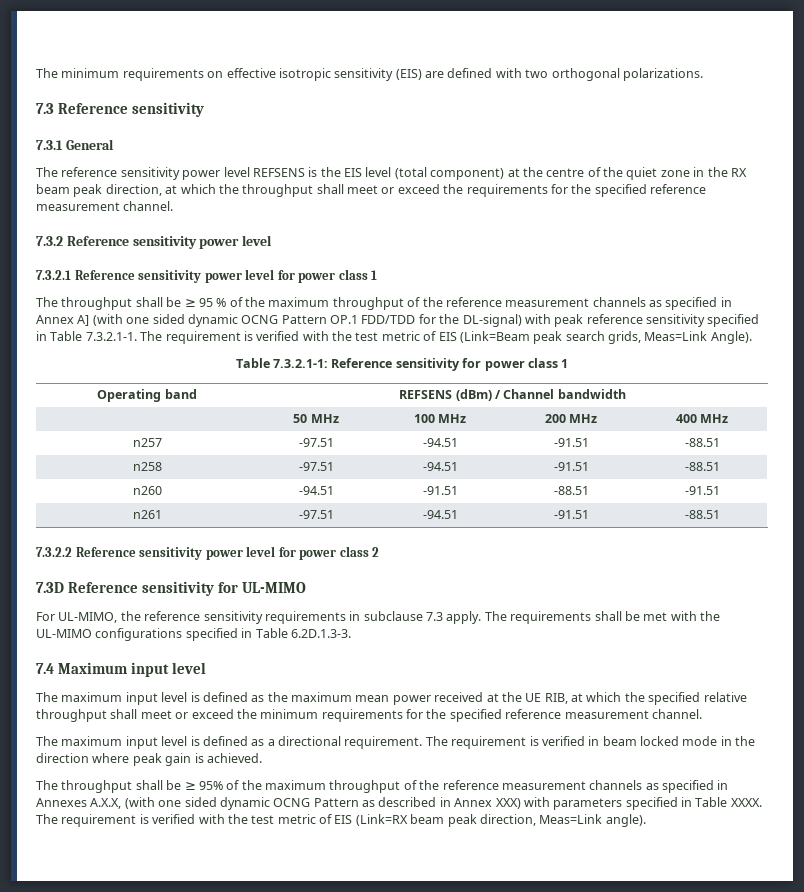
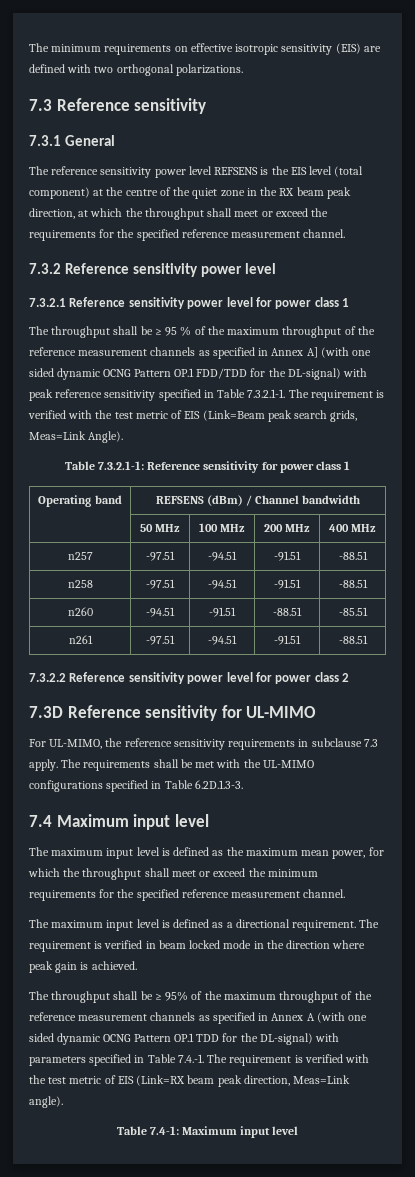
- n260 | -94.51 | -91.51 | -88.51 | -91.51
+ n260 | -94.51 | -91.51 | -88.51 | -85.51
- The maximum input level is defined as the maximum mean power received at the UE RIB, at which the specified relative throughput shall meet or exceed the minimum requirements for the specified reference measurement channel.
+ The maximum input level is defined as the maximum mean power, for which the throughput shall meet or exceed the minimum requirements for the specified reference measurement channel.
- The throughput shall be ≥ 95% of the maximum throughput of the reference measurement channels as specified in Annexes A.X.X, (with one sided dynamic OCNG Pattern as described in Annex XXX) with parameters specified in Table XXXX. The requirement is verified with the test metric of EIS (Link=RX beam peak direction, Meas=Link angle).
+ The throughput shall be ≥ 95% of the maximum throughput of the reference measurement channels as specified in Annex A (with one sided dynamic OCNG Pattern OP.1 TDD for the DL-signal) with parameters specified in Table 7.4.-1. The requirement is verified with the test metric of EIS (Link=RX beam peak direction, Meas=Link angle).
+ Table 7.4-1: Maximum input level

